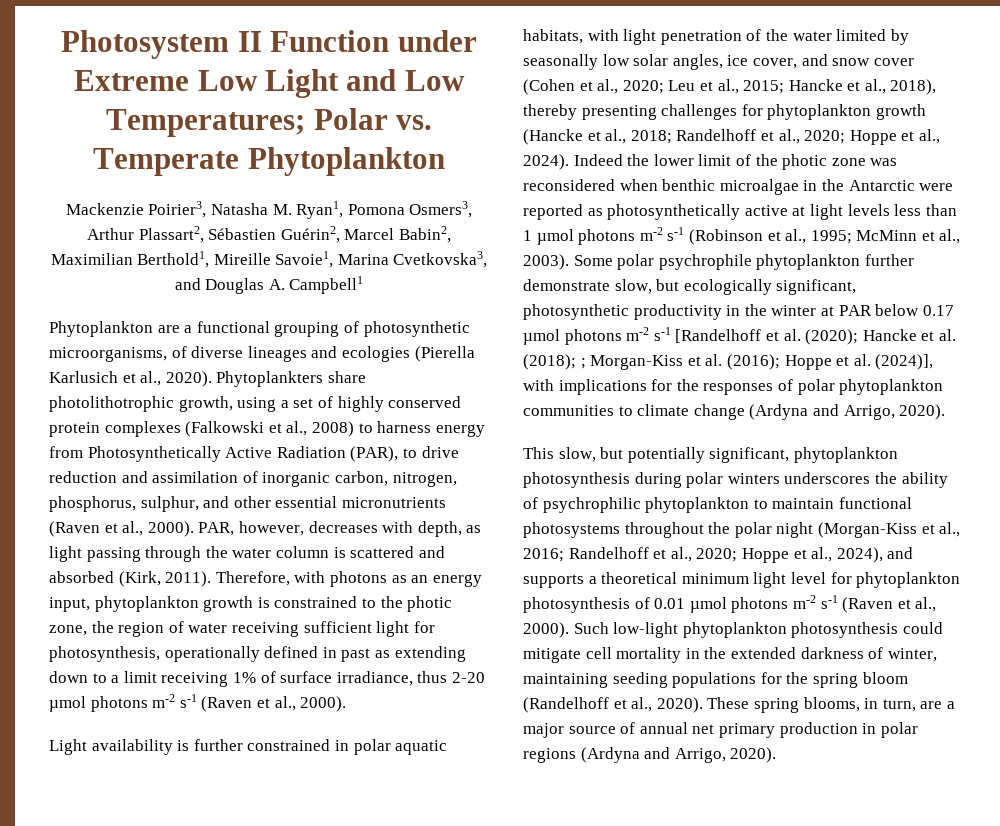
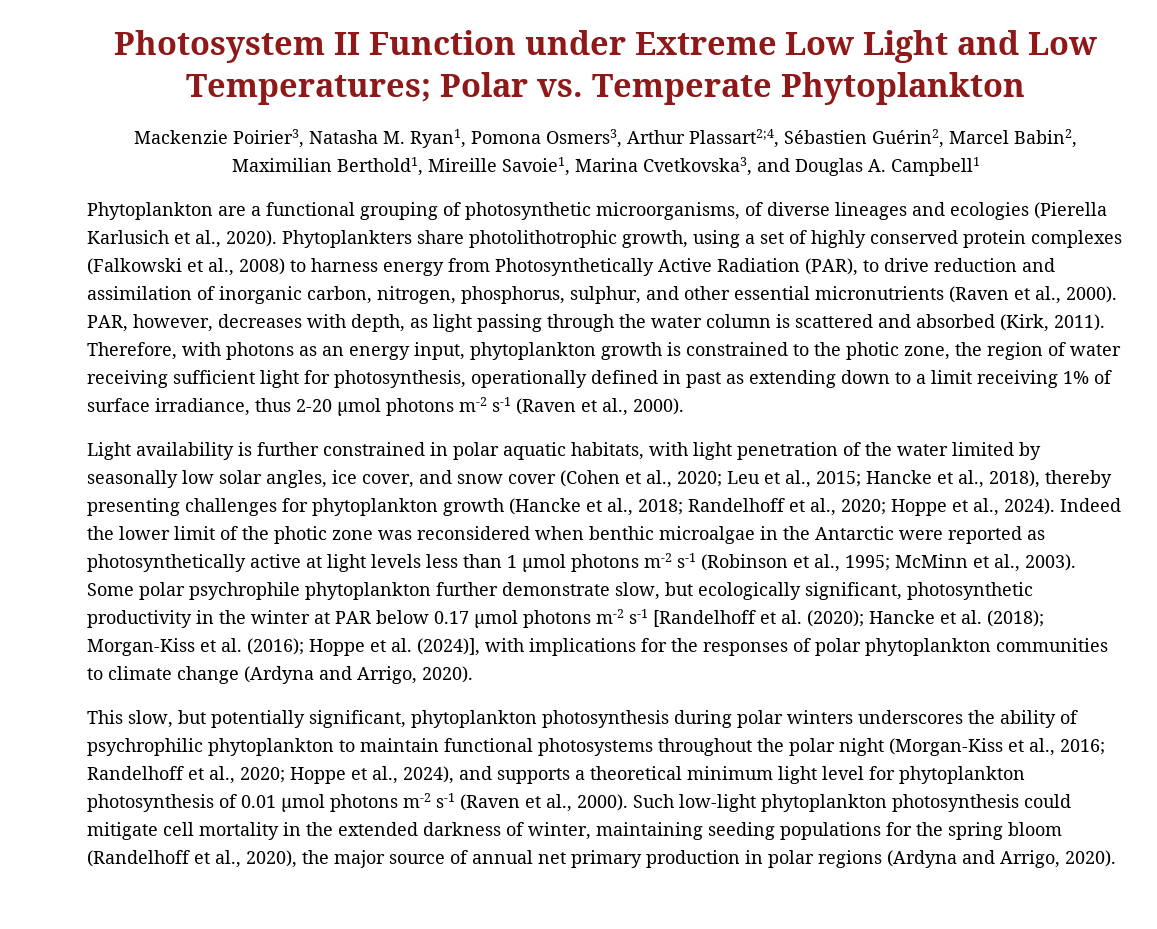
- Mackenzie Poirier3, Natasha M. Ryan1, Pomona Osmers3, Arthur Plassart2, Sébastien Guérin2, Marcel Babin2, Maximilian Berthold1, Mireille Savoie1, Marina Cvetkovska3, and Douglas A. Campbell1
+ Mackenzie Poirier3, Natasha M. Ryan1, Pomona Osmers3, Arthur Plassart2;4, Sébastien Guérin2, Marcel Babin2, Maximilian Berthold1, Mireille Savoie1, Marina Cvetkovska3, and Douglas A. Campbell1
- Some polar psychrophile phytoplankton further demonstrate slow, but ecologically significant, photosynthetic productivity in the winter at PAR below 0.17 µmol photons m-2 s-1 [Randelhoff et al. (2020); Hancke et al. (2018); ; Morgan-Kiss et al. (2016); Hoppe et al. (2024)], with implications for the responses of polar phytoplankton communities to climate change (Ardyna and Arrigo, 2020).
+ Some polar psychrophile phytoplankton further demonstrate slow, but ecologically significant, photosynthetic productivity in the winter at PAR below 0.17 µmol photons m-2 s-1 [Randelhoff et al. (2020); Hancke et al. (2018); Morgan-Kiss et al. (2016); Hoppe et al. (2024)], with implications for the responses of polar phytoplankton communities to climate change (Ardyna and Arrigo, 2020).
- Such low-light phytoplankton photosynthesis could mitigate cell mortality in the extended darkness of winter, maintaining seeding populations for the spring bloom (Randelhoff et al., 2020). These spring blooms, in turn, are a major source of annual net primary production in polar regions (Ardyna and Arrigo, 2020).
+ Such low-light phytoplankton photosynthesis could mitigate cell mortality in the extended darkness of winter, maintaining seeding populations for the spring bloom (Randelhoff et al., 2020), the major source of annual net primary production in polar regions (Ardyna and Arrigo, 2020).

